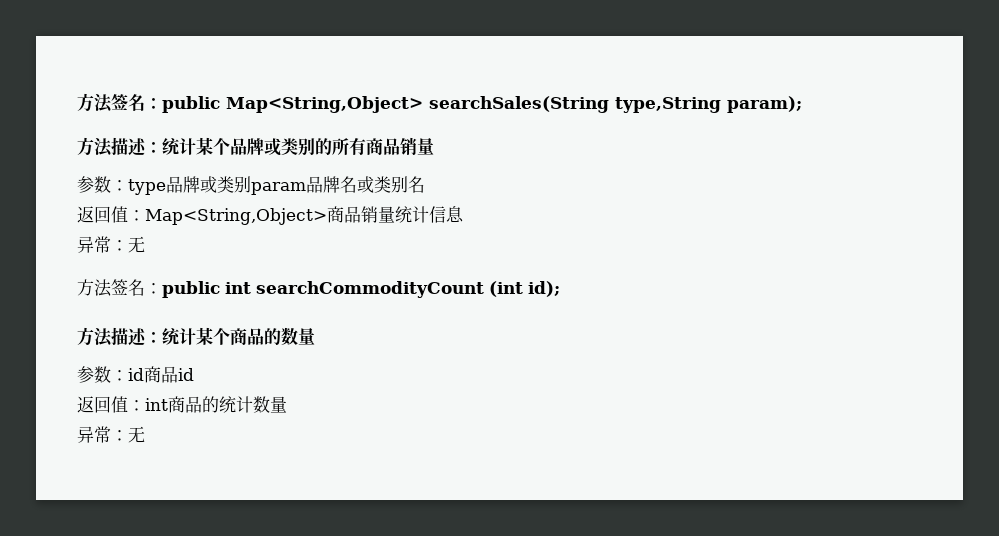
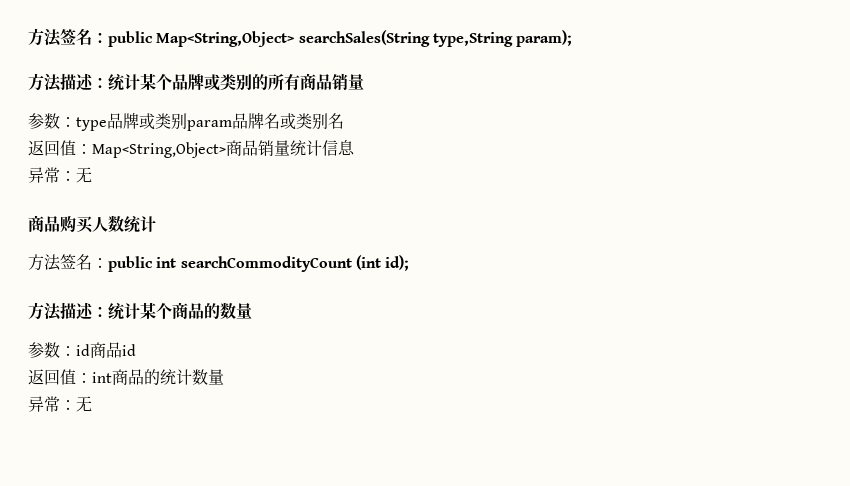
+ 商品购买人数统计

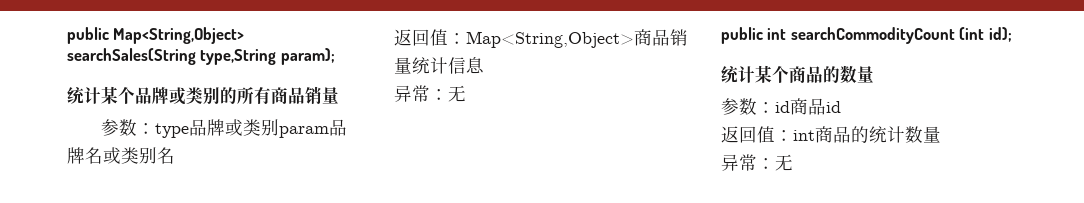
- 方法签名：public Map<String,Object> searchSales(String type,String param);
+ public Map<String,Object> searchSales(String type,String param);
- 方法描述：统计某个品牌或类别的所有商品销量
+ 统计某个品牌或类别的所有商品销量
- 商品购买人数统计
- 方法签名：public int searchCommodityCount (int id);
+ public int searchCommodityCount (int id);
- 方法描述：统计某个商品的数量
+ 统计某个商品的数量

